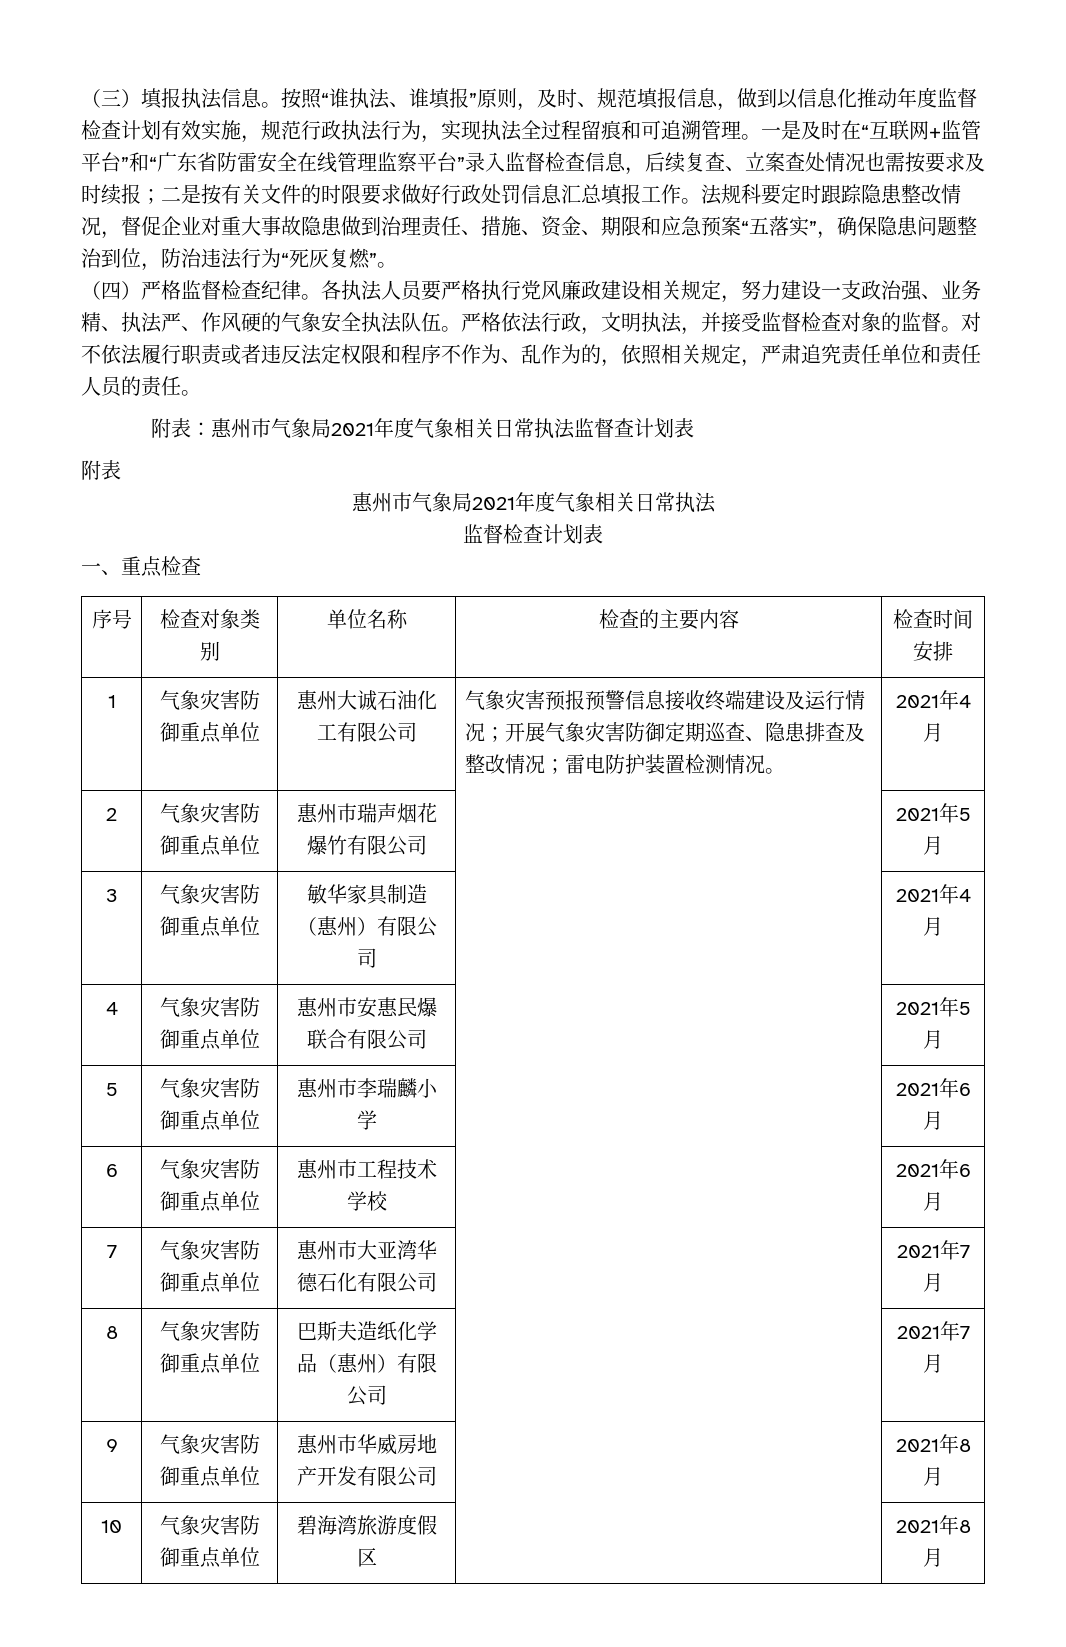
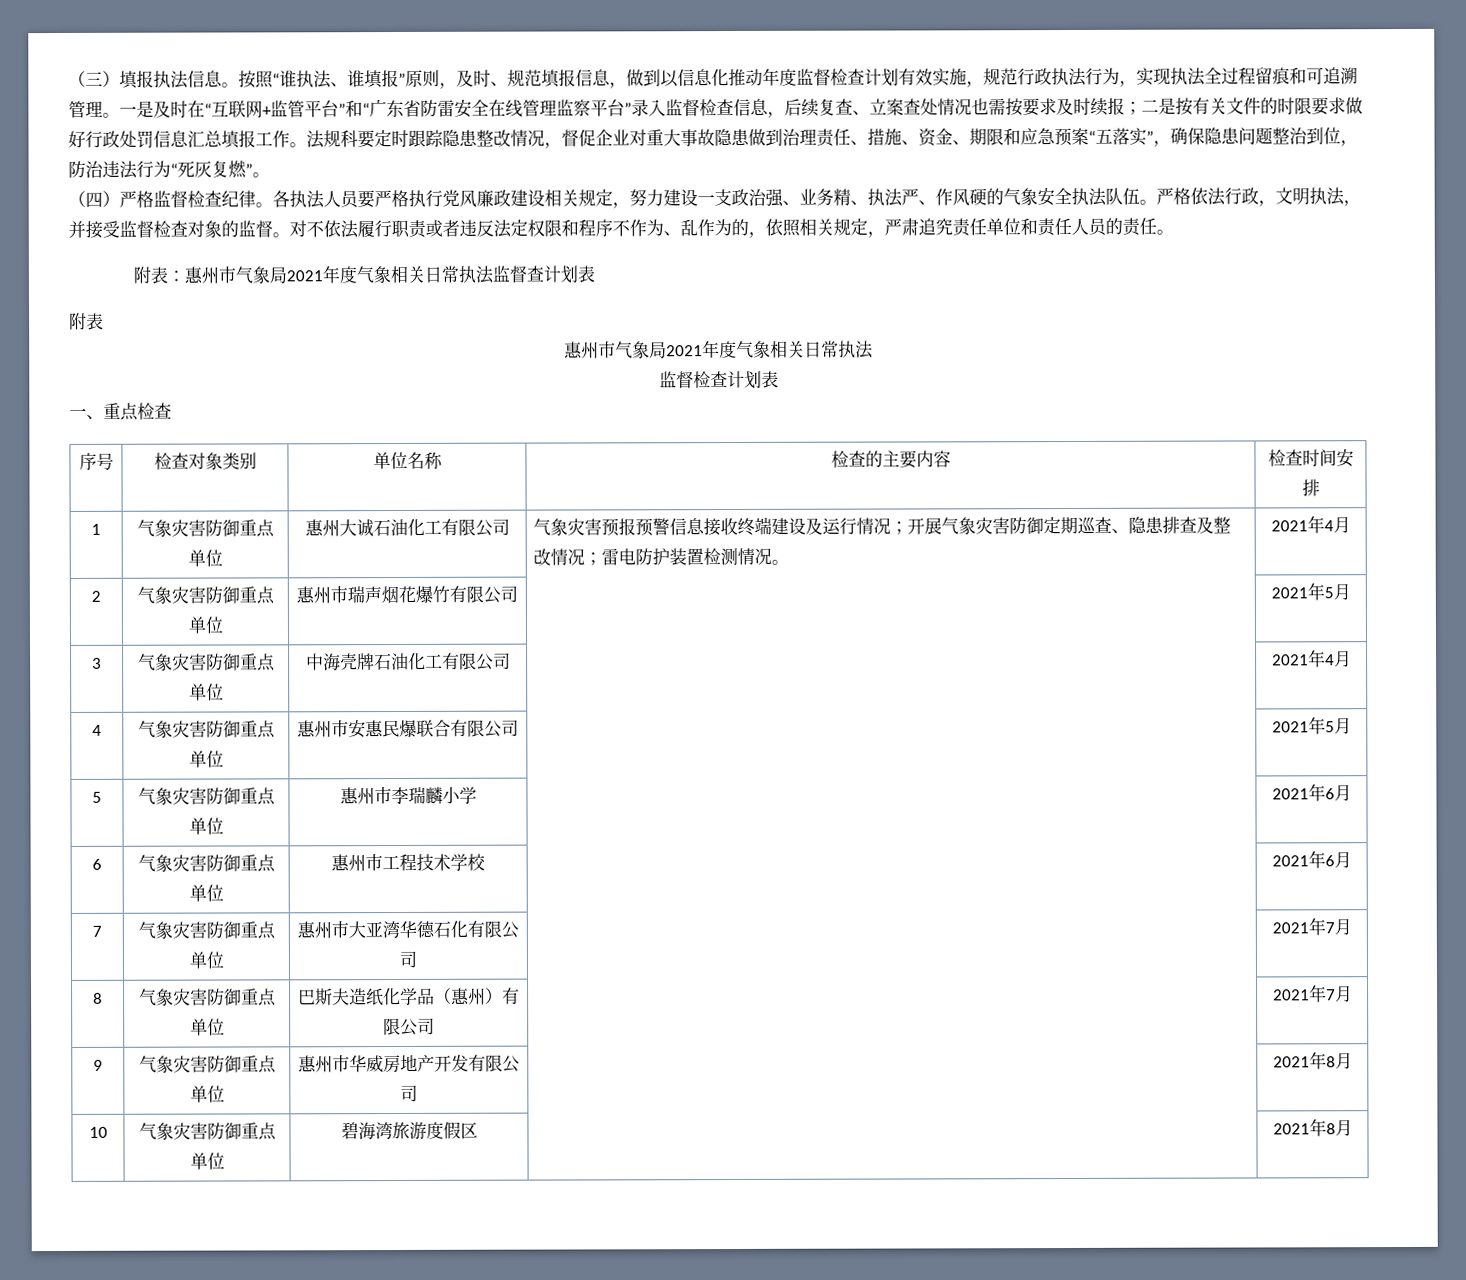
- 3 | 气象灾害防御重点单位 | 敏华家具制造（惠州）有限公司 | | 2021年4月
+ 3 | 气象灾害防御重点单位 | 中海壳牌石油化工有限公司 | | 2021年4月

